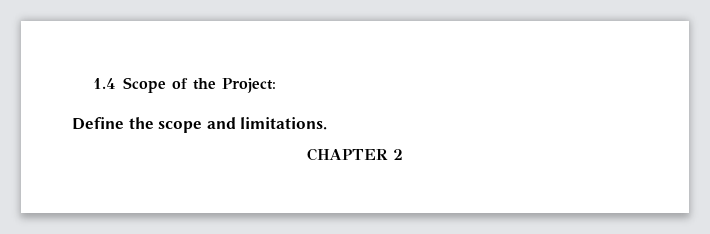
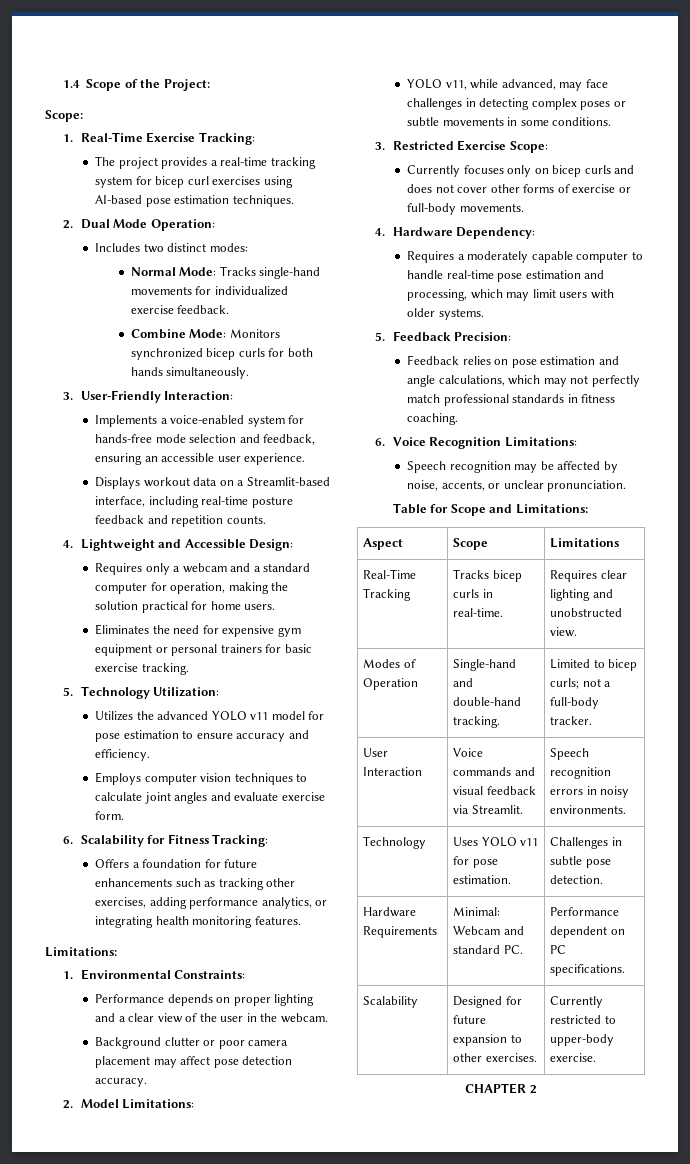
  1.4 Scope of the Project:
- Define the scope and limitations.
+ Scope:
+ 1. Real-Time Exercise Tracking:
+ The project provides a real-time tracking system for bicep curl exercises using AI-based pose estimation techniques.
+ 2. Dual Mode Operation:
+ Includes two distinct modes:
+ Normal Mode: Tracks single-hand movements for individualized exercise feedback.
+ Combine Mode: Monitors synchronized bicep curls for both hands simultaneously.
+ 3. User-Friendly Interaction:
+ Implements a voice-enabled system for hands-free mode selection and feedback, ensuring an accessible user experience.
+ Displays workout data on a Streamlit-based interface, including real-time posture feedback and repetition counts.
+ 4. Lightweight and Accessible Design:
+ Requires only a webcam and a standard computer for operation, making the solution practical for home users.
+ Eliminates the need for expensive gym equipment or personal trainers for basic exercise tracking.
+ 5. Technology Utilization:
+ Utilizes the advanced YOLO v11 model for pose estimation to ensure accuracy and efficiency.
+ Employs computer vision techniques to calculate joint angles and evaluate exercise form.
+ 6. Scalability for Fitness Tracking:
+ Offers a foundation for future enhancements such as tracking other exercises, adding performance analytics, or integrating health monitoring features.
+ Limitations:
+ 1. Environmental Constraints:
+ Performance depends on proper lighting and a clear view of the user in the webcam.
+ Background clutter or poor camera placement may affect pose detection accuracy.
+ 2. Model Limitations:
+ YOLO v11, while advanced, may face challenges in detecting complex poses or subtle movements in some conditions.
+ 3. Restricted Exercise Scope:
+ Currently focuses only on bicep curls and does not cover other forms of exercise or full-body movements.
+ 4. Hardware Dependency:
+ Requires a moderately capable computer to handle real-time pose estimation and processing, which may limit users with older systems.
+ 5. Feedback Precision:
+ Feedback relies on pose estimation and angle calculations, which may not perfectly match professional standards in fitness coaching.
+ 6. Voice Recognition Limitations:
+ Speech recognition may be affected by noise, accents, or unclear pronunciation.
+ Table for Scope and Limitations:
+ Aspect | Scope | Limitations
+ Real-Time Tracking | Tracks bicep curls in real-time. | Requires clear lighting and unobstructed view.
+ Modes of Operation | Single-hand and double-hand tracking. | Limited to bicep curls; not a full-body tracker.
+ User Interaction | Voice commands and visual feedback via Streamlit. | Speech recognition errors in noisy environments.
+ Technology | Uses YOLO v11 for pose estimation. | Challenges in subtle pose detection.
+ Hardware Requirements | Minimal: Webcam and standard PC. | Performance dependent on PC specifications.
+ Scalability | Designed for future expansion to other exercises. | Currently restricted to upper-body exercise.

